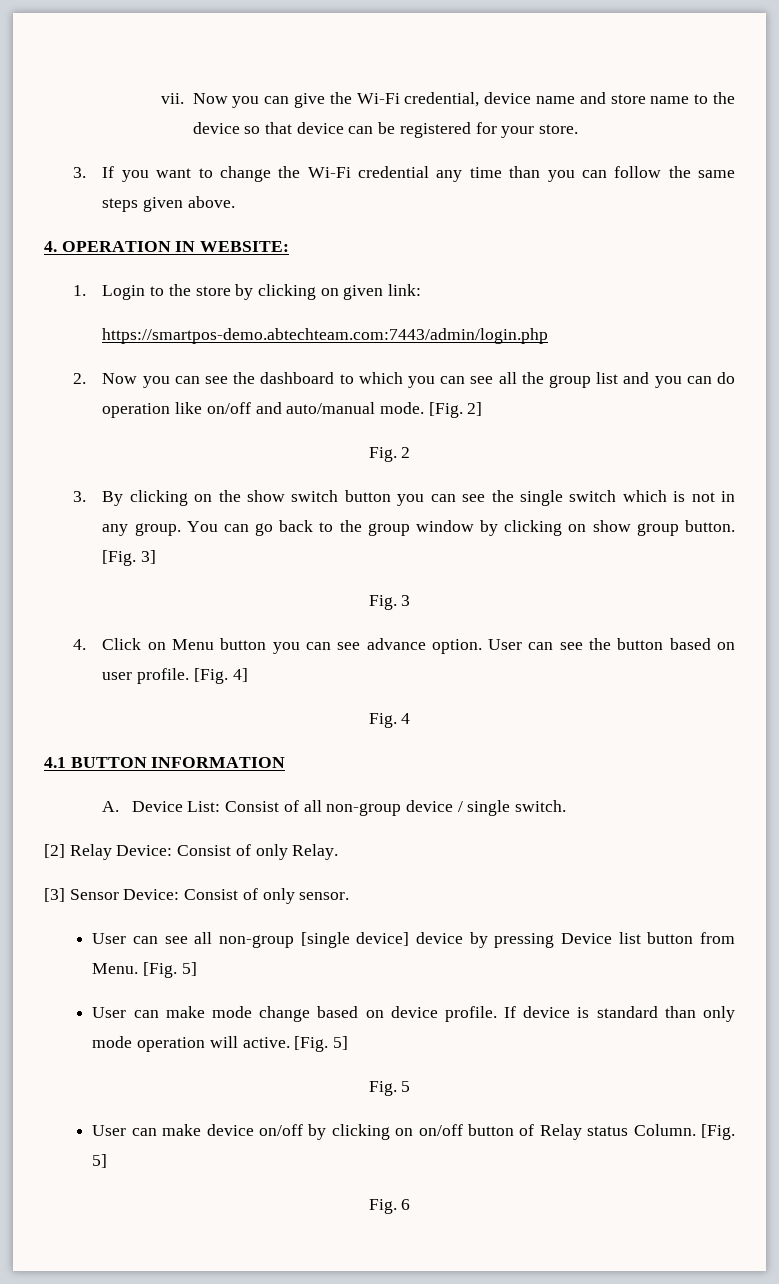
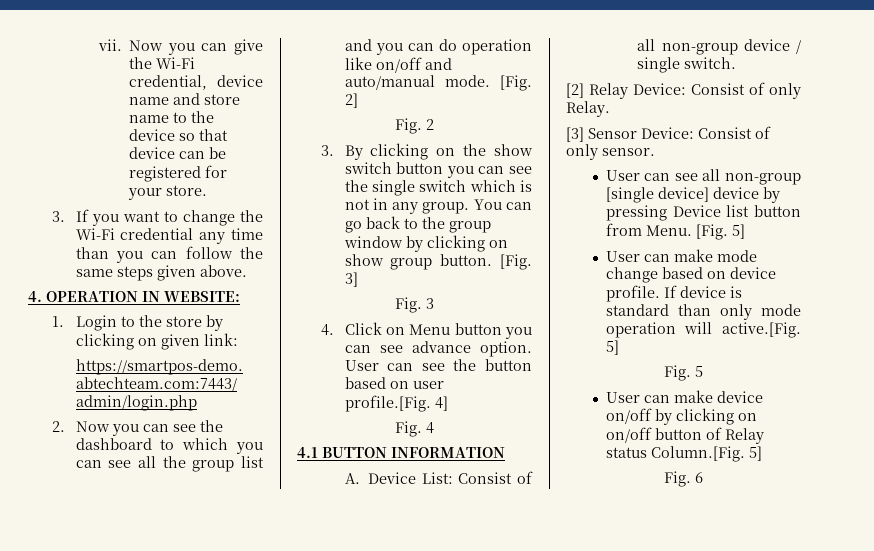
- User can see the button based on user profile. [Fig. 4]
+ User can see the button based on user profile.[Fig. 4]
- If device is standard than only mode operation will active. [Fig. 5]
+ If device is standard than only mode operation will active.[Fig. 5]
- User can make device on/off by clicking on on/off button of Relay status Column. [Fig. 5]
+ User can make device on/off by clicking on on/off button of Relay status Column.[Fig. 5]

